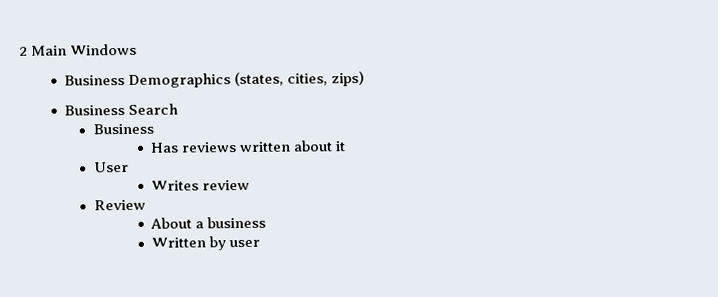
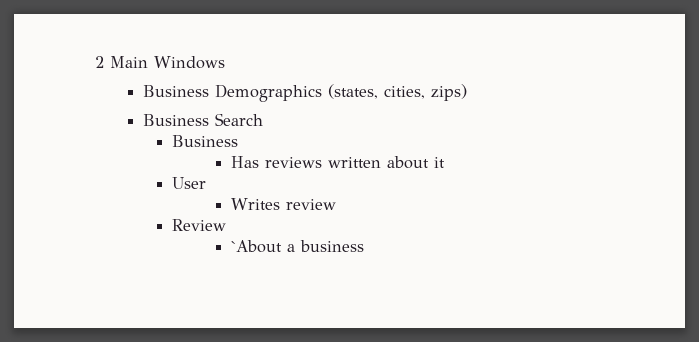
- About a business
+ `About a business
- Written by user

